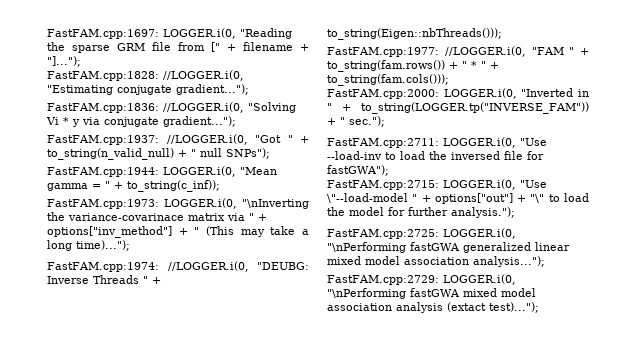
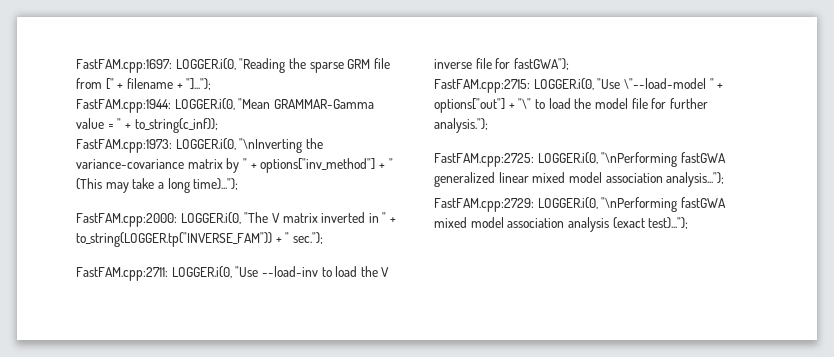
- FastFAM.cpp:1828: //LOGGER.i(0, "Estimating conjugate gradient...");
- FastFAM.cpp:1836: //LOGGER.i(0, "Solving Vi * y via conjugate gradient...");
- FastFAM.cpp:1937: //LOGGER.i(0, "Got " + to_string(n_valid_null) + " null SNPs");
- FastFAM.cpp:1944: LOGGER.i(0, "Mean gamma = " + to_string(c_inf));
+ FastFAM.cpp:1944: LOGGER.i(0, "Mean GRAMMAR-Gamma value = " + to_string(c_inf));
- FastFAM.cpp:1973: LOGGER.i(0, "\nInverting the variance-covarinace matrix via " + options["inv_method"] + " (This may take a long time)...");
+ FastFAM.cpp:1973: LOGGER.i(0, "\nInverting the variance-covariance matrix by " + options["inv_method"] + " (This may take a long time)...");
- FastFAM.cpp:1974: //LOGGER.i(0, "DEUBG: Inverse Threads " + to_string(Eigen::nbThreads()));
- FastFAM.cpp:1977: //LOGGER.i(0, "FAM " + to_string(fam.rows()) + " * " + to_string(fam.cols()));
- FastFAM.cpp:2000: LOGGER.i(0, "Inverted in " + to_string(LOGGER.tp("INVERSE_FAM")) + " sec.");
+ FastFAM.cpp:2000: LOGGER.i(0, "The V matrix inverted in " + to_string(LOGGER.tp("INVERSE_FAM")) + " sec.");
- FastFAM.cpp:2711: LOGGER.i(0, "Use --load-inv to load the inversed file for fastGWA");
+ FastFAM.cpp:2711: LOGGER.i(0, "Use --load-inv to load the V inverse file for fastGWA");
- FastFAM.cpp:2715: LOGGER.i(0, "Use \"--load-model " + options["out"] + "\" to load the model for further analysis.");
+ FastFAM.cpp:2715: LOGGER.i(0, "Use \"--load-model " + options["out"] + "\" to load the model file for further analysis.");
- FastFAM.cpp:2729: LOGGER.i(0, "\nPerforming fastGWA mixed model association analysis (extact test)...");
+ FastFAM.cpp:2729: LOGGER.i(0, "\nPerforming fastGWA mixed model association analysis (exact test)...");

